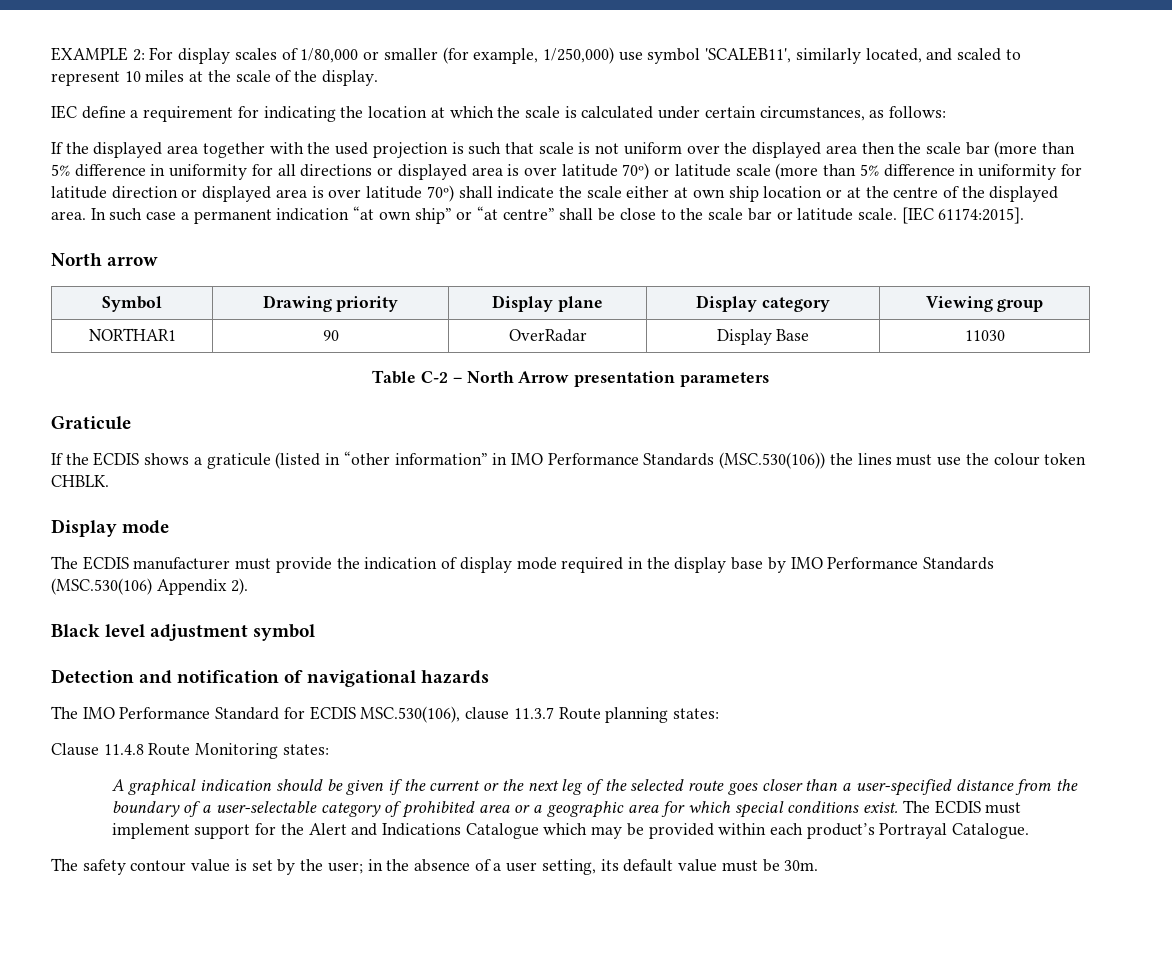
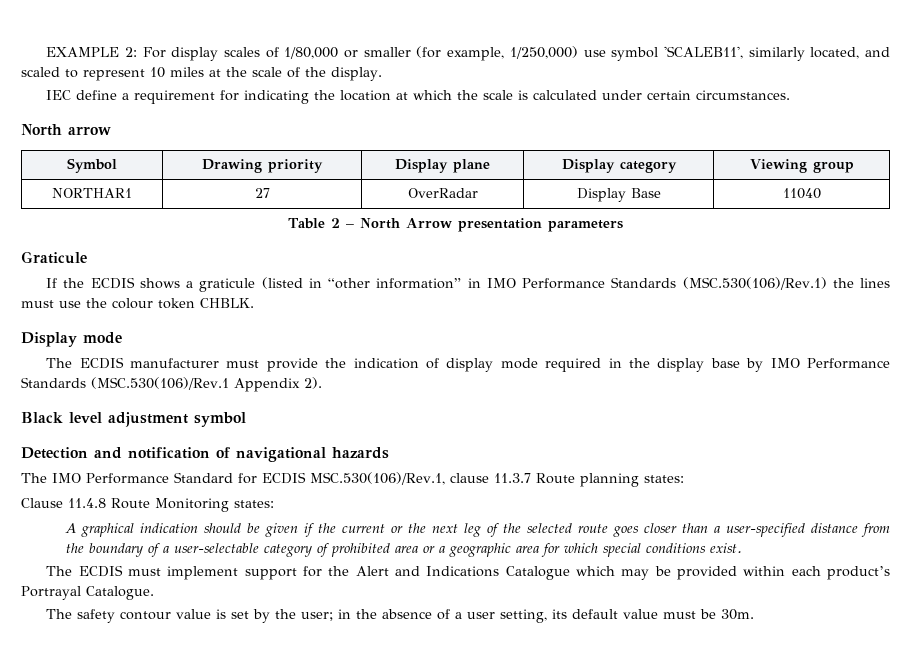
- IEC define a requirement for indicating the location at which the scale is calculated under certain circumstances, as follows:
- If the displayed area together with the used projection is such that scale is not uniform over the displayed area then the scale bar (more than 5% difference in uniformity for all directions or displayed area is over latitude 70º) or latitude scale (more than 5% difference in uniformity for latitude direction or displayed area is over latitude 70º) shall indicate the scale either at own ship location or at the centre of the displayed area. In such case a permanent indication “at own ship” or “at centre” shall be close to the scale bar or latitude scale. [IEC 61174:2015].
+ IEC define a requirement for indicating the location at which the scale is calculated under certain circumstances.
- NORTHAR1 | 90 | OverRadar | Display Base | 11030
+ NORTHAR1 | 27 | OverRadar | Display Base | 11040
- Table C-2 – North Arrow presentation parameters
+ Table 2 – North Arrow presentation parameters
- If the ECDIS shows a graticule (listed in “other information” in IMO Performance Standards (MSC.530(106)) the lines must use the colour token CHBLK.
+ If the ECDIS shows a graticule (listed in “other information” in IMO Performance Standards (MSC.530(106)/Rev.1) the lines must use the colour token CHBLK.
- The ECDIS manufacturer must provide the indication of display mode required in the display base by IMO Performance Standards (MSC.530(106) Appendix 2).
+ The ECDIS manufacturer must provide the indication of display mode required in the display base by IMO Performance Standards (MSC.530(106)/Rev.1 Appendix 2).
- The IMO Performance Standard for ECDIS MSC.530(106), clause 11.3.7 Route planning states:
+ The IMO Performance Standard for ECDIS MSC.530(106)/Rev.1, clause 11.3.7 Route planning states:
- A graphical indication should be given if the current or the next leg of the selected route goes closer than a user-specified distance from the boundary of a user-selectable category of prohibited area or a geographic area for which special conditions exist. The ECDIS must implement support for the Alert and Indications Catalogue which may be provided within each product’s Portrayal Catalogue.
+ A graphical indication should be given if the current or the next leg of the selected route goes closer than a user-specified distance from the boundary of a user-selectable category of prohibited area or a geographic area for which special conditions exist.
+ The ECDIS must implement support for the Alert and Indications Catalogue which may be provided within each product’s Portrayal Catalogue.

